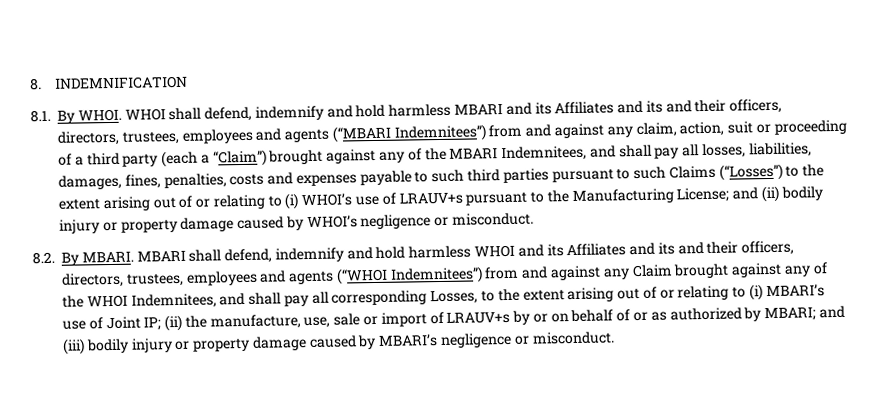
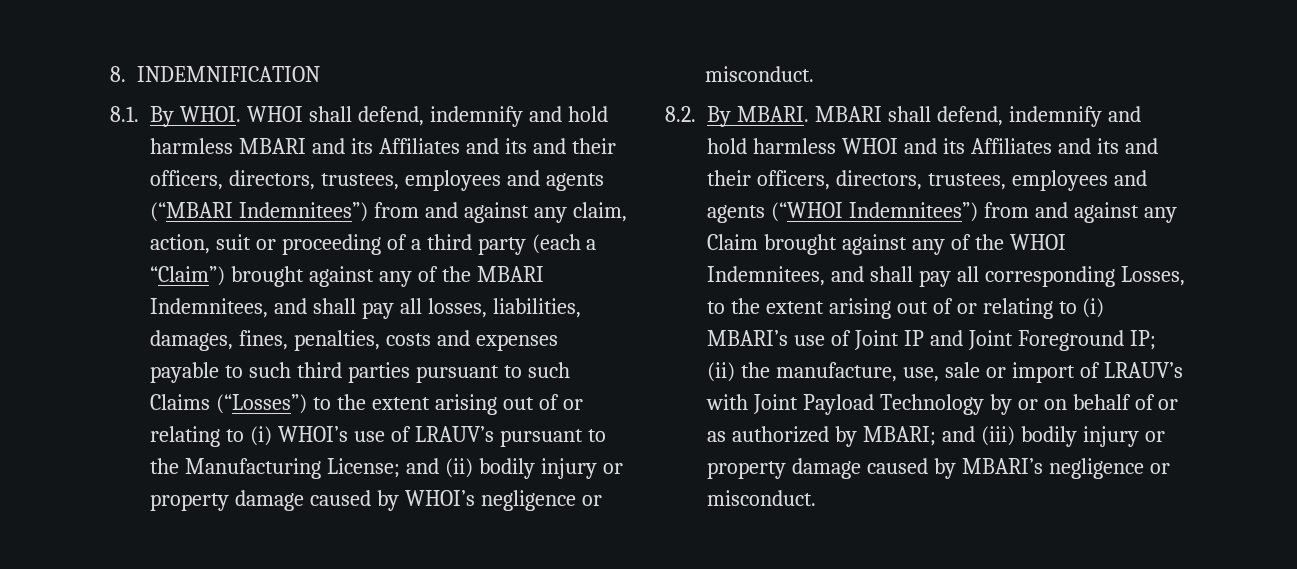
- WHOI shall defend, indemnify and hold harmless MBARI and its Affiliates and its and their officers, directors, trustees, employees and agents (“MBARI Indemnitees”) from and against any claim, action, suit or proceeding of a third party (each a “Claim”) brought against any of the MBARI Indemnitees, and shall pay all losses, liabilities, damages, fines, penalties, costs and expenses payable to such third parties pursuant to such Claims (“Losses”) to the extent arising out of or relating to (i) WHOI’s use of LRAUV+s pursuant to the Manufacturing License;
+ WHOI shall defend, indemnify and hold harmless MBARI and its Affiliates and its and their officers, directors, trustees, employees and agents (“MBARI Indemnitees”) from and against any claim, action, suit or proceeding of a third party (each a “Claim”) brought against any of the MBARI Indemnitees, and shall pay all losses, liabilities, damages, fines, penalties, costs and expenses payable to such third parties pursuant to such Claims (“Losses”) to the extent arising out of or relating to (i) WHOI’s use of LRAUV’s pursuant to the Manufacturing License;
- MBARI shall defend, indemnify and hold harmless WHOI and its Affiliates and its and their officers, directors, trustees, employees and agents (“WHOI Indemnitees”) from and against any Claim brought against any of the WHOI Indemnitees, and shall pay all corresponding Losses, to the extent arising out of or relating to (i) MBARI’s use of Joint IP;
+ MBARI shall defend, indemnify and hold harmless WHOI and its Affiliates and its and their officers, directors, trustees, employees and agents (“WHOI Indemnitees”) from and against any Claim brought against any of the WHOI Indemnitees, and shall pay all corresponding Losses, to the extent arising out of or relating to (i) MBARI’s use of Joint IP and Joint Foreground IP;
- (ii) the manufacture, use, sale or import of LRAUV+s by or on behalf of or as authorized by MBARI;
+ (ii) the manufacture, use, sale or import of LRAUV’s with Joint Payload Technology by or on behalf of or as authorized by MBARI;

